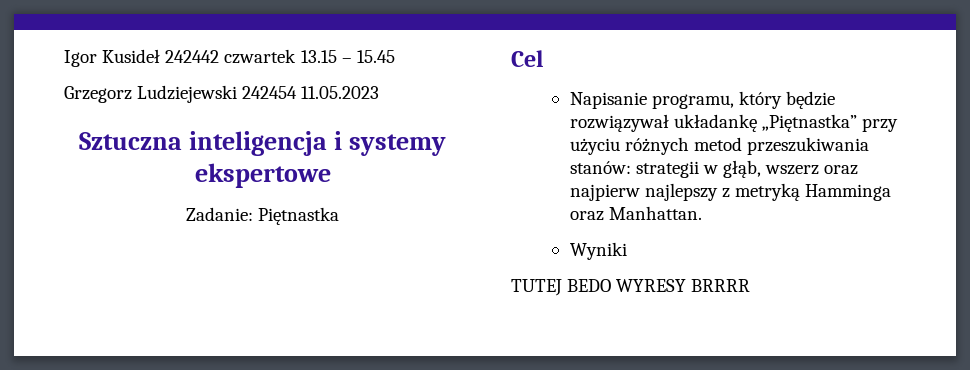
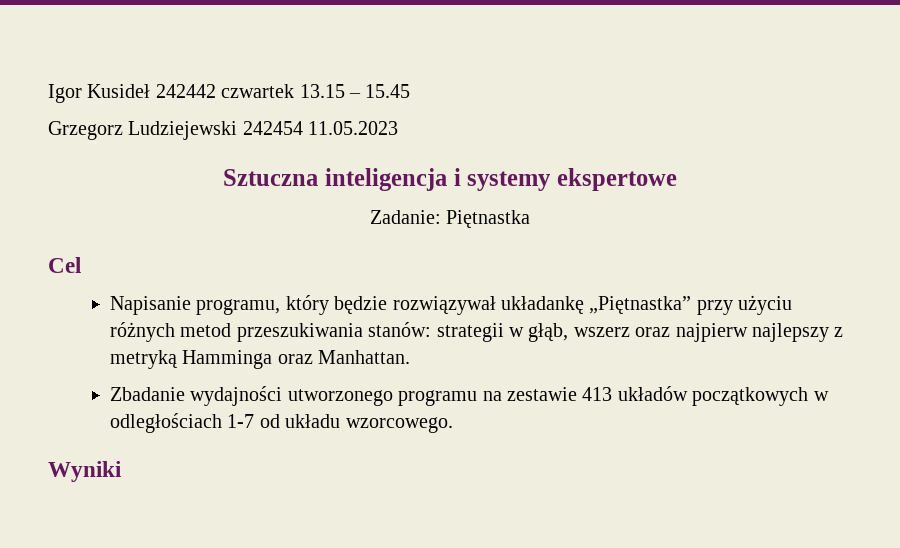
+ Zbadanie wydajności utworzonego programu na zestawie 413 układów początkowych w odległościach 1-7 od układu wzorcowego.
  Wyniki
- TUTEJ BEDO WYRESY BRRRR

